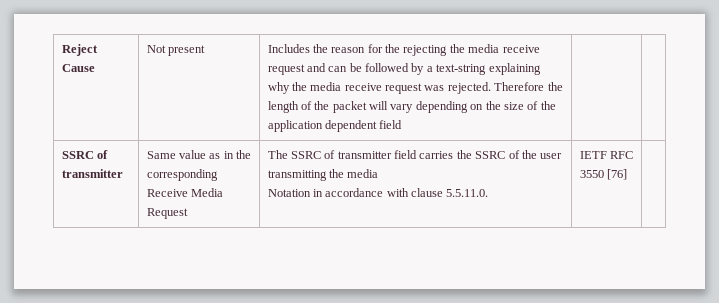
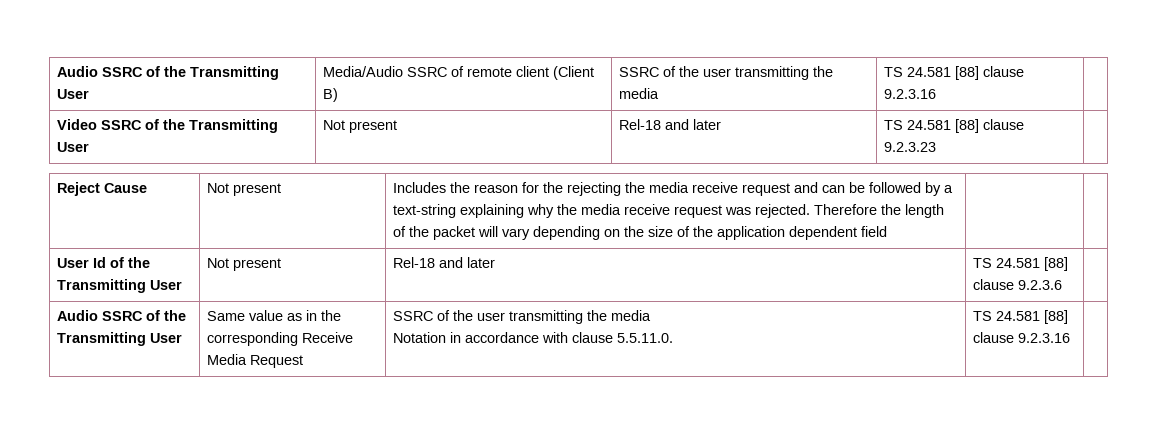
+ Audio SSRC of the Transmitting User | Media/Audio SSRC of remote client (Client B) | SSRC of the user transmitting the media | TS 24.581 [88] clause 9.2.3.16 |
+ Video SSRC of the Transmitting User | Not present | Rel-18 and later | TS 24.581 [88] clause 9.2.3.23 |
- SSRC of transmitter | Same value as in the corresponding Receive Media Request | The SSRC of transmitter field carries the SSRC of the user transmitting the media
- Notation in accordance with clause 5.5.11.0. | IETF RFC 3550 [76] |
+ User Id of the Transmitting User | Not present | Rel-18 and later | TS 24.581 [88] clause 9.2.3.6 |
+ Audio SSRC of the Transmitting User | Same value as in the corresponding Receive Media Request | SSRC of the user transmitting the media
+ Notation in accordance with clause 5.5.11.0. | TS 24.581 [88] clause 9.2.3.16 |

